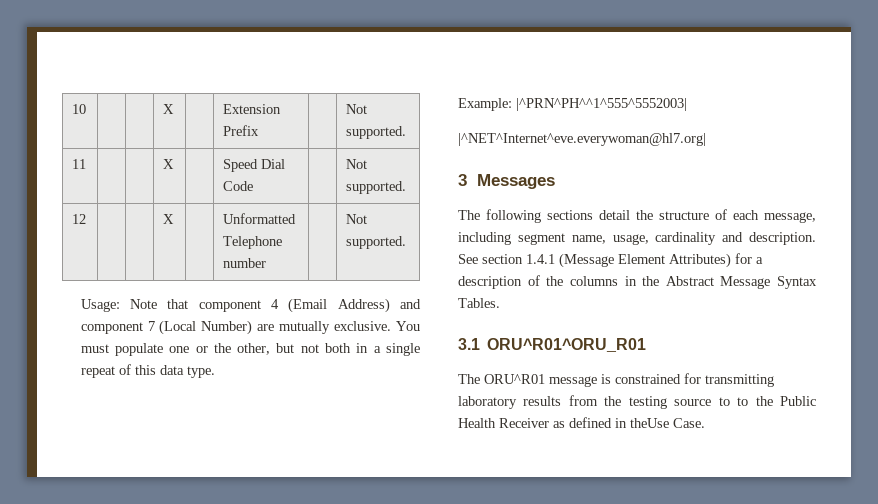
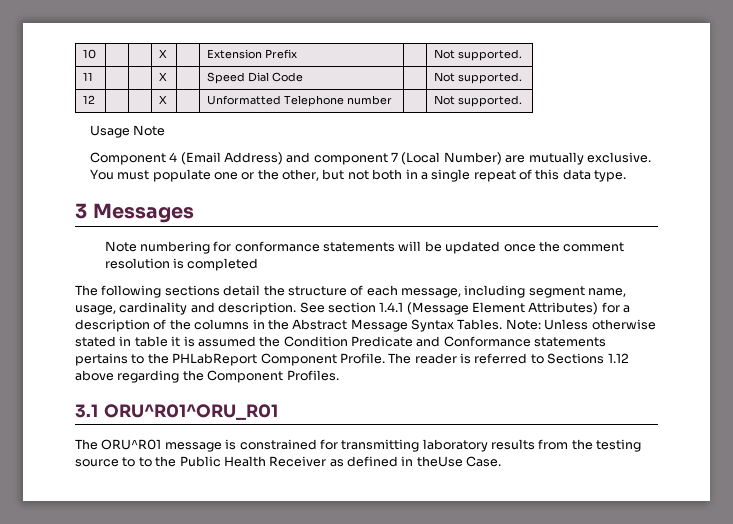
- Usage: Note that component 4 (Email Address) and component 7 (Local Number) are mutually exclusive.
+ Usage Note
+ Component 4 (Email Address) and component 7 (Local Number) are mutually exclusive.
- Example: |^PRN^PH^^1^555^5552003|
- |^NET^Internet^eve.everywoman@hl7.org|
+ Note numbering for conformance statements will be updated once the comment resolution is completed
+ Note: Unless otherwise stated in table it is assumed the Condition Predicate and Conformance statements pertains to the PHLabReport Component Profile. The reader is referred to Sections 1.12 above regarding the Component Profiles.

